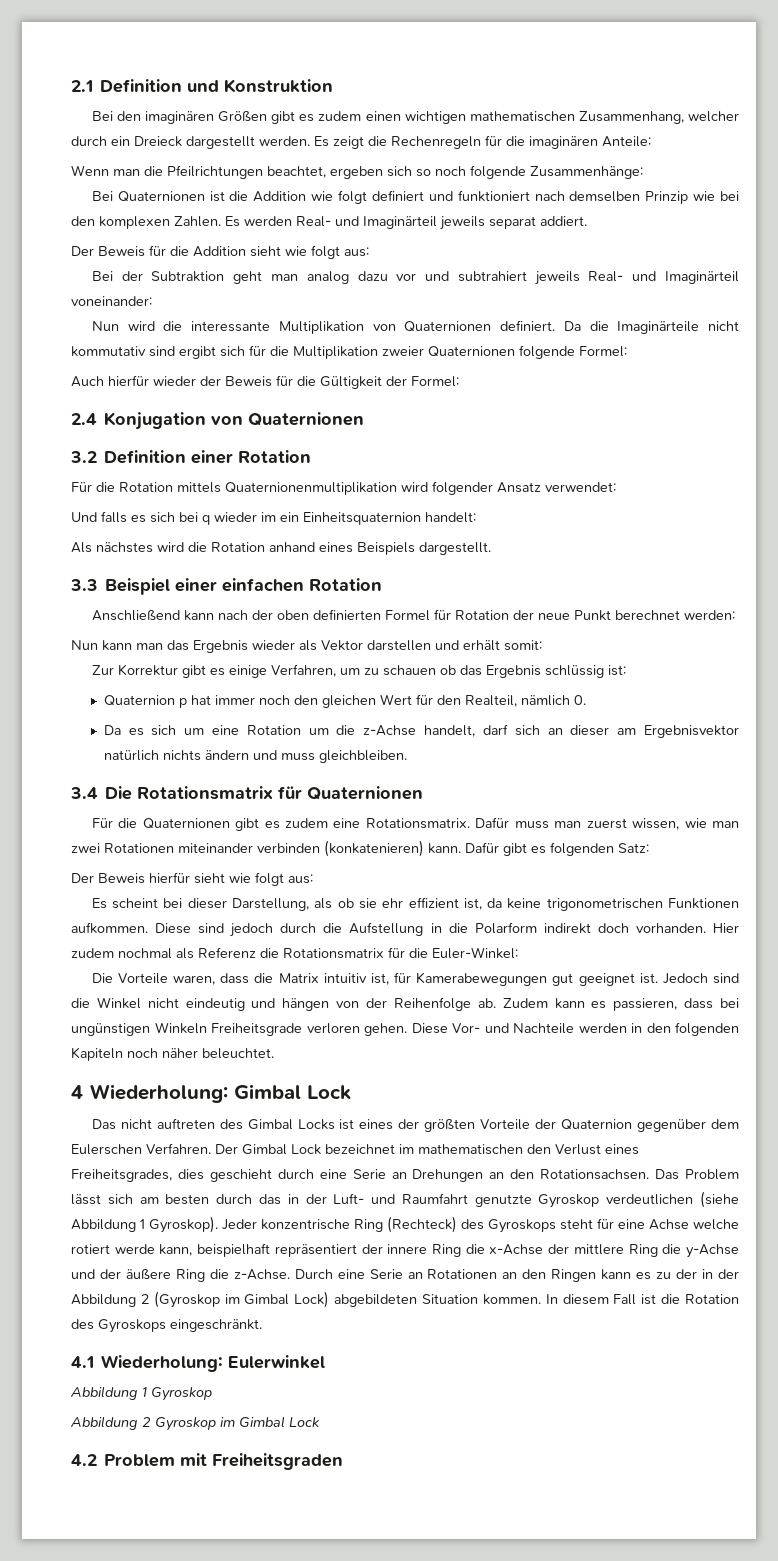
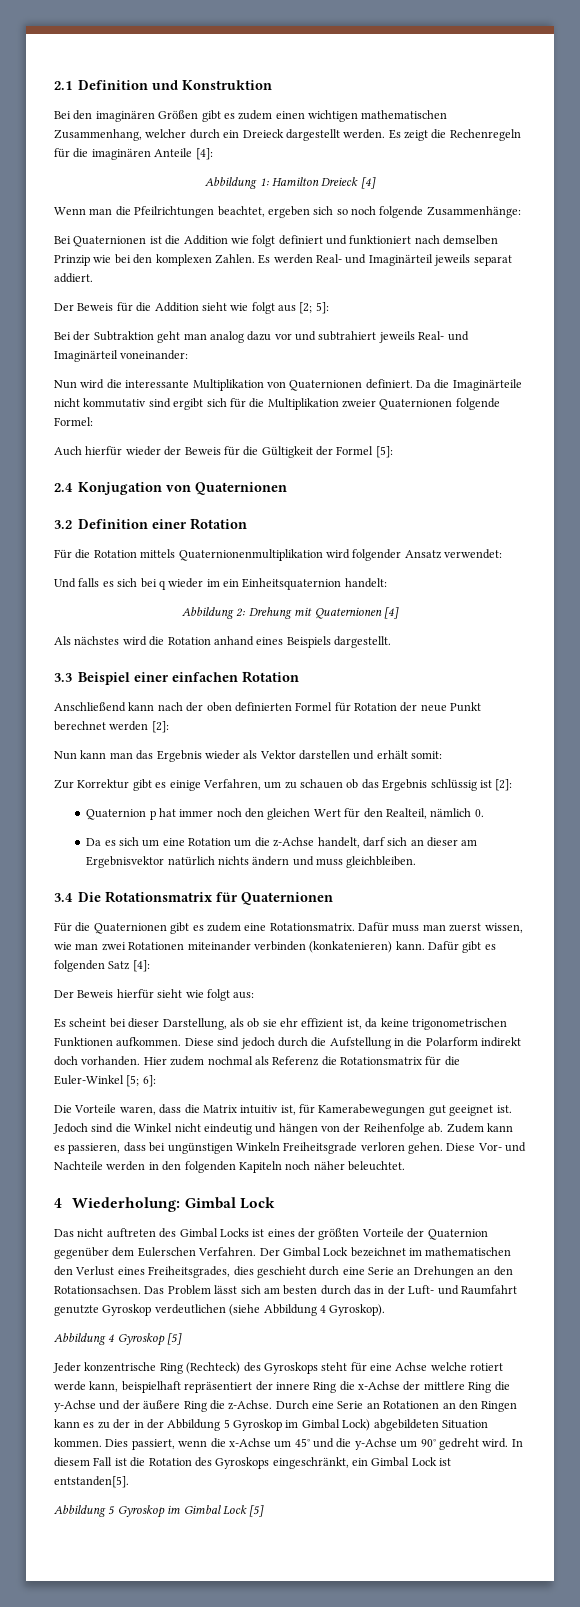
- Es zeigt die Rechenregeln für die imaginären Anteile:
+ Es zeigt die Rechenregeln für die imaginären Anteile [4]:
+ Abbildung 1: Hamilton Dreieck [4]
- Der Beweis für die Addition sieht wie folgt aus:
+ Der Beweis für die Addition sieht wie folgt aus [2; 5]:
- Auch hierfür wieder der Beweis für die Gültigkeit der Formel:
+ Auch hierfür wieder der Beweis für die Gültigkeit der Formel [5]:
+ Abbildung 2: Drehung mit Quaternionen [4]
- Anschließend kann nach der oben definierten Formel für Rotation der neue Punkt berechnet werden:
+ Anschließend kann nach der oben definierten Formel für Rotation der neue Punkt berechnet werden [2]:
- Zur Korrektur gibt es einige Verfahren, um zu schauen ob das Ergebnis schlüssig ist:
+ Zur Korrektur gibt es einige Verfahren, um zu schauen ob das Ergebnis schlüssig ist [2]:
- Dafür gibt es folgenden Satz:
+ Dafür gibt es folgenden Satz [4]:
- Hier zudem nochmal als Referenz die Rotationsmatrix für die Euler-Winkel:
+ Hier zudem nochmal als Referenz die Rotationsmatrix für die Euler-Winkel [5; 6]:
- Das Problem lässt sich am besten durch das in der Luft- und Raumfahrt genutzte Gyroskop verdeutlichen (siehe Abbildung 1 Gyroskop). Jeder konzentrische Ring (Rechteck) des Gyroskops steht für eine Achse welche rotiert werde kann, beispielhaft repräsentiert der innere Ring die x-Achse der mittlere Ring die y-Achse und der äußere Ring die z-Achse.
+ Das Problem lässt sich am besten durch das in der Luft- und Raumfahrt genutzte Gyroskop verdeutlichen (siehe Abbildung 4 Gyroskop).
+ Abbildung 4 Gyroskop [5]
+ Jeder konzentrische Ring (Rechteck) des Gyroskops steht für eine Achse welche rotiert werde kann, beispielhaft repräsentiert der innere Ring die x-Achse der mittlere Ring die y-Achse und der äußere Ring die z-Achse.
- Durch eine Serie an Rotationen an den Ringen kann es zu der in der Abbildung 2 (Gyroskop im Gimbal Lock) abgebildeten Situation kommen.
+ Durch eine Serie an Rotationen an den Ringen kann es zu der in der Abbildung 5 Gyroskop im Gimbal Lock) abgebildeten Situation kommen.
+ Dies passiert, wenn die x-Achse um 45° und die y-Achse um 90° gedreht wird.
- In diesem Fall ist die Rotation des Gyroskops eingeschränkt.
- 4.1 Wiederholung: Eulerwinkel
- Abbildung 1 Gyroskop
- Abbildung 2 Gyroskop im Gimbal Lock
- 4.2 Problem mit Freiheitsgraden
+ In diesem Fall ist die Rotation des Gyroskops eingeschränkt, ein Gimbal Lock ist entstanden[5].
+ Abbildung 5 Gyroskop im Gimbal Lock [5]

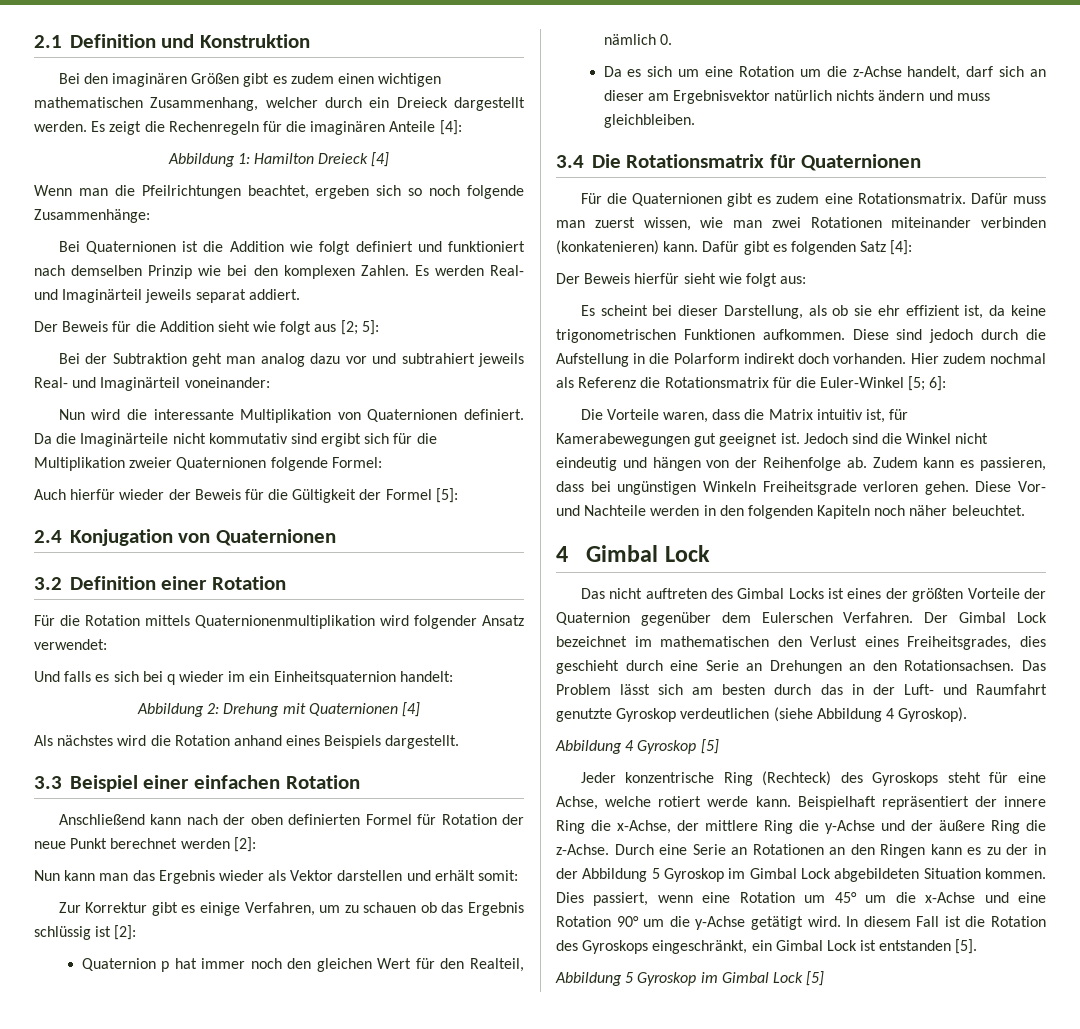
- 4 Wiederholung: Gimbal Lock
+ 4 Gimbal Lock
- Jeder konzentrische Ring (Rechteck) des Gyroskops steht für eine Achse welche rotiert werde kann, beispielhaft repräsentiert der innere Ring die x-Achse der mittlere Ring die y-Achse und der äußere Ring die z-Achse.
+ Jeder konzentrische Ring (Rechteck) des Gyroskops steht für eine Achse, welche rotiert werde kann. Beispielhaft repräsentiert der innere Ring die x-Achse, der mittlere Ring die y-Achse und der äußere Ring die z-Achse.
- Durch eine Serie an Rotationen an den Ringen kann es zu der in der Abbildung 5 Gyroskop im Gimbal Lock) abgebildeten Situation kommen.
+ Durch eine Serie an Rotationen an den Ringen kann es zu der in der Abbildung 5 Gyroskop im Gimbal Lock abgebildeten Situation kommen.
- Dies passiert, wenn die x-Achse um 45° und die y-Achse um 90° gedreht wird.
+ Dies passiert, wenn eine Rotation um 45° um die x-Achse und eine Rotation 90° um die y-Achse getätigt wird.
- In diesem Fall ist die Rotation des Gyroskops eingeschränkt, ein Gimbal Lock ist entstanden[5].
+ In diesem Fall ist die Rotation des Gyroskops eingeschränkt, ein Gimbal Lock ist entstanden [5].

